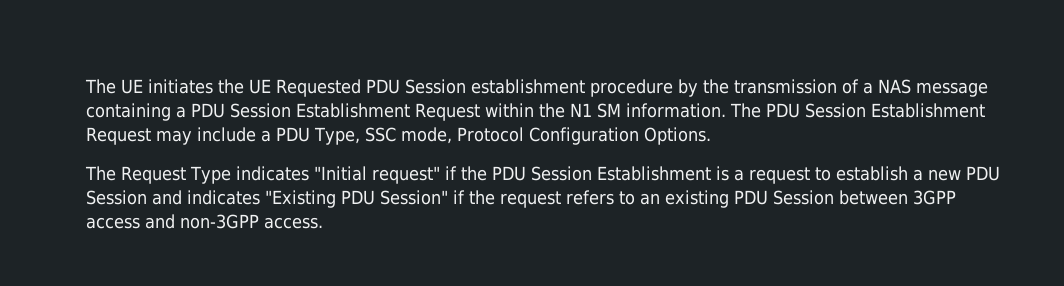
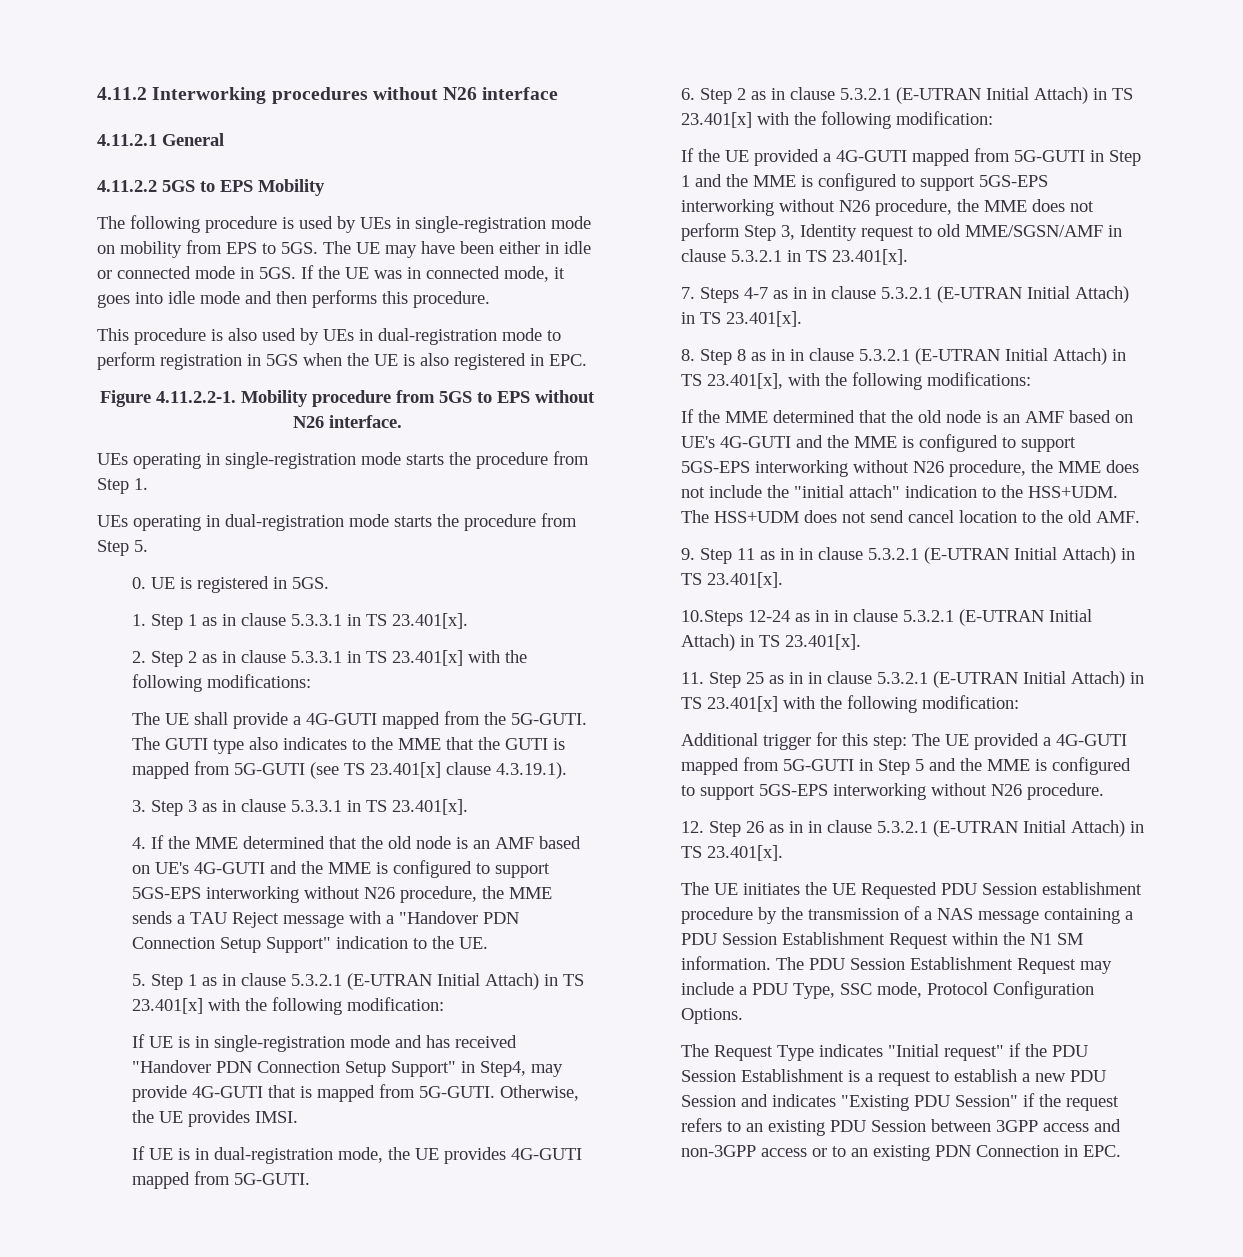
+ 4.11.2 Interworking procedures without N26 interface
+ 4.11.2.1 General
+ 4.11.2.2 5GS to EPS Mobility
+ The following procedure is used by UEs in single-registration mode on mobility from EPS to 5GS. The UE may have been either in idle or connected mode in 5GS. If the UE was in connected mode, it goes into idle mode and then performs this procedure.
+ This procedure is also used by UEs in dual-registration mode to perform registration in 5GS when the UE is also registered in EPC.
+ Figure 4.11.2.2-1. Mobility procedure from 5GS to EPS without N26 interface.
+ UEs operating in single-registration mode starts the procedure from Step 1.
+ UEs operating in dual-registration mode starts the procedure from Step 5.
+ 0. UE is registered in 5GS.
+ 1. Step 1 as in clause 5.3.3.1 in TS 23.401[x].
+ 2. Step 2 as in clause 5.3.3.1 in TS 23.401[x] with the following modifications:
+ The UE shall provide a 4G-GUTI mapped from the 5G-GUTI. The GUTI type also indicates to the MME that the GUTI is mapped from 5G-GUTI (see TS 23.401[x] clause 4.3.19.1).
+ 3. Step 3 as in clause 5.3.3.1 in TS 23.401[x].
+ 4. If the MME determined that the old node is an AMF based on UE's 4G-GUTI and the MME is configured to support 5GS-EPS interworking without N26 procedure, the MME sends a TAU Reject message with a "Handover PDN Connection Setup Support" indication to the UE.
+ 5. Step 1 as in clause 5.3.2.1 (E-UTRAN Initial Attach) in TS 23.401[x] with the following modification:
+ If UE is in single-registration mode and has received "Handover PDN Connection Setup Support" in Step4, may provide 4G-GUTI that is mapped from 5G-GUTI. Otherwise, the UE provides IMSI.
+ If UE is in dual-registration mode, the UE provides 4G-GUTI mapped from 5G-GUTI.
+ 6. Step 2 as in clause 5.3.2.1 (E-UTRAN Initial Attach) in TS 23.401[x] with the following modification:
+ If the UE provided a 4G-GUTI mapped from 5G-GUTI in Step 1 and the MME is configured to support 5GS-EPS interworking without N26 procedure, the MME does not perform Step 3, Identity request to old MME/SGSN/AMF in clause 5.3.2.1 in TS 23.401[x].
+ 7. Steps 4-7 as in in clause 5.3.2.1 (E-UTRAN Initial Attach) in TS 23.401[x].
+ 8. Step 8 as in in clause 5.3.2.1 (E-UTRAN Initial Attach) in TS 23.401[x], with the following modifications:
+ If the MME determined that the old node is an AMF based on UE's 4G-GUTI and the MME is configured to support 5GS-EPS interworking without N26 procedure, the MME does not include the "initial attach" indication to the HSS+UDM. The HSS+UDM does not send cancel location to the old AMF.
+ 9. Step 11 as in in clause 5.3.2.1 (E-UTRAN Initial Attach) in TS 23.401[x].
+ 10.Steps 12-24 as in in clause 5.3.2.1 (E-UTRAN Initial Attach) in TS 23.401[x].
+ 11. Step 25 as in in clause 5.3.2.1 (E-UTRAN Initial Attach) in TS 23.401[x] with the following modification:
+ Additional trigger for this step: The UE provided a 4G-GUTI mapped from 5G-GUTI in Step 5 and the MME is configured to support 5GS-EPS interworking without N26 procedure.
+ 12. Step 26 as in in clause 5.3.2.1 (E-UTRAN Initial Attach) in TS 23.401[x].
- The Request Type indicates "Initial request" if the PDU Session Establishment is a request to establish a new PDU Session and indicates "Existing PDU Session" if the request refers to an existing PDU Session between 3GPP access and non-3GPP access.
+ The Request Type indicates "Initial request" if the PDU Session Establishment is a request to establish a new PDU Session and indicates "Existing PDU Session" if the request refers to an existing PDU Session between 3GPP access and non-3GPP access or to an existing PDN Connection in EPC.

